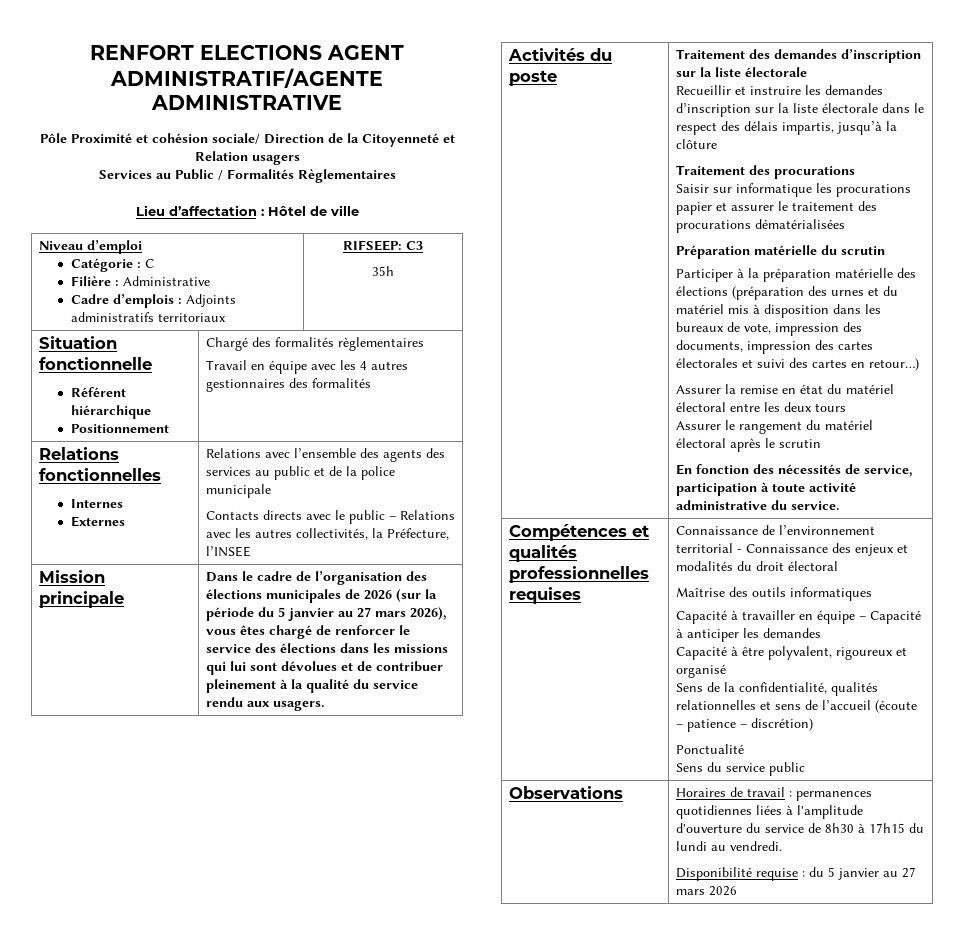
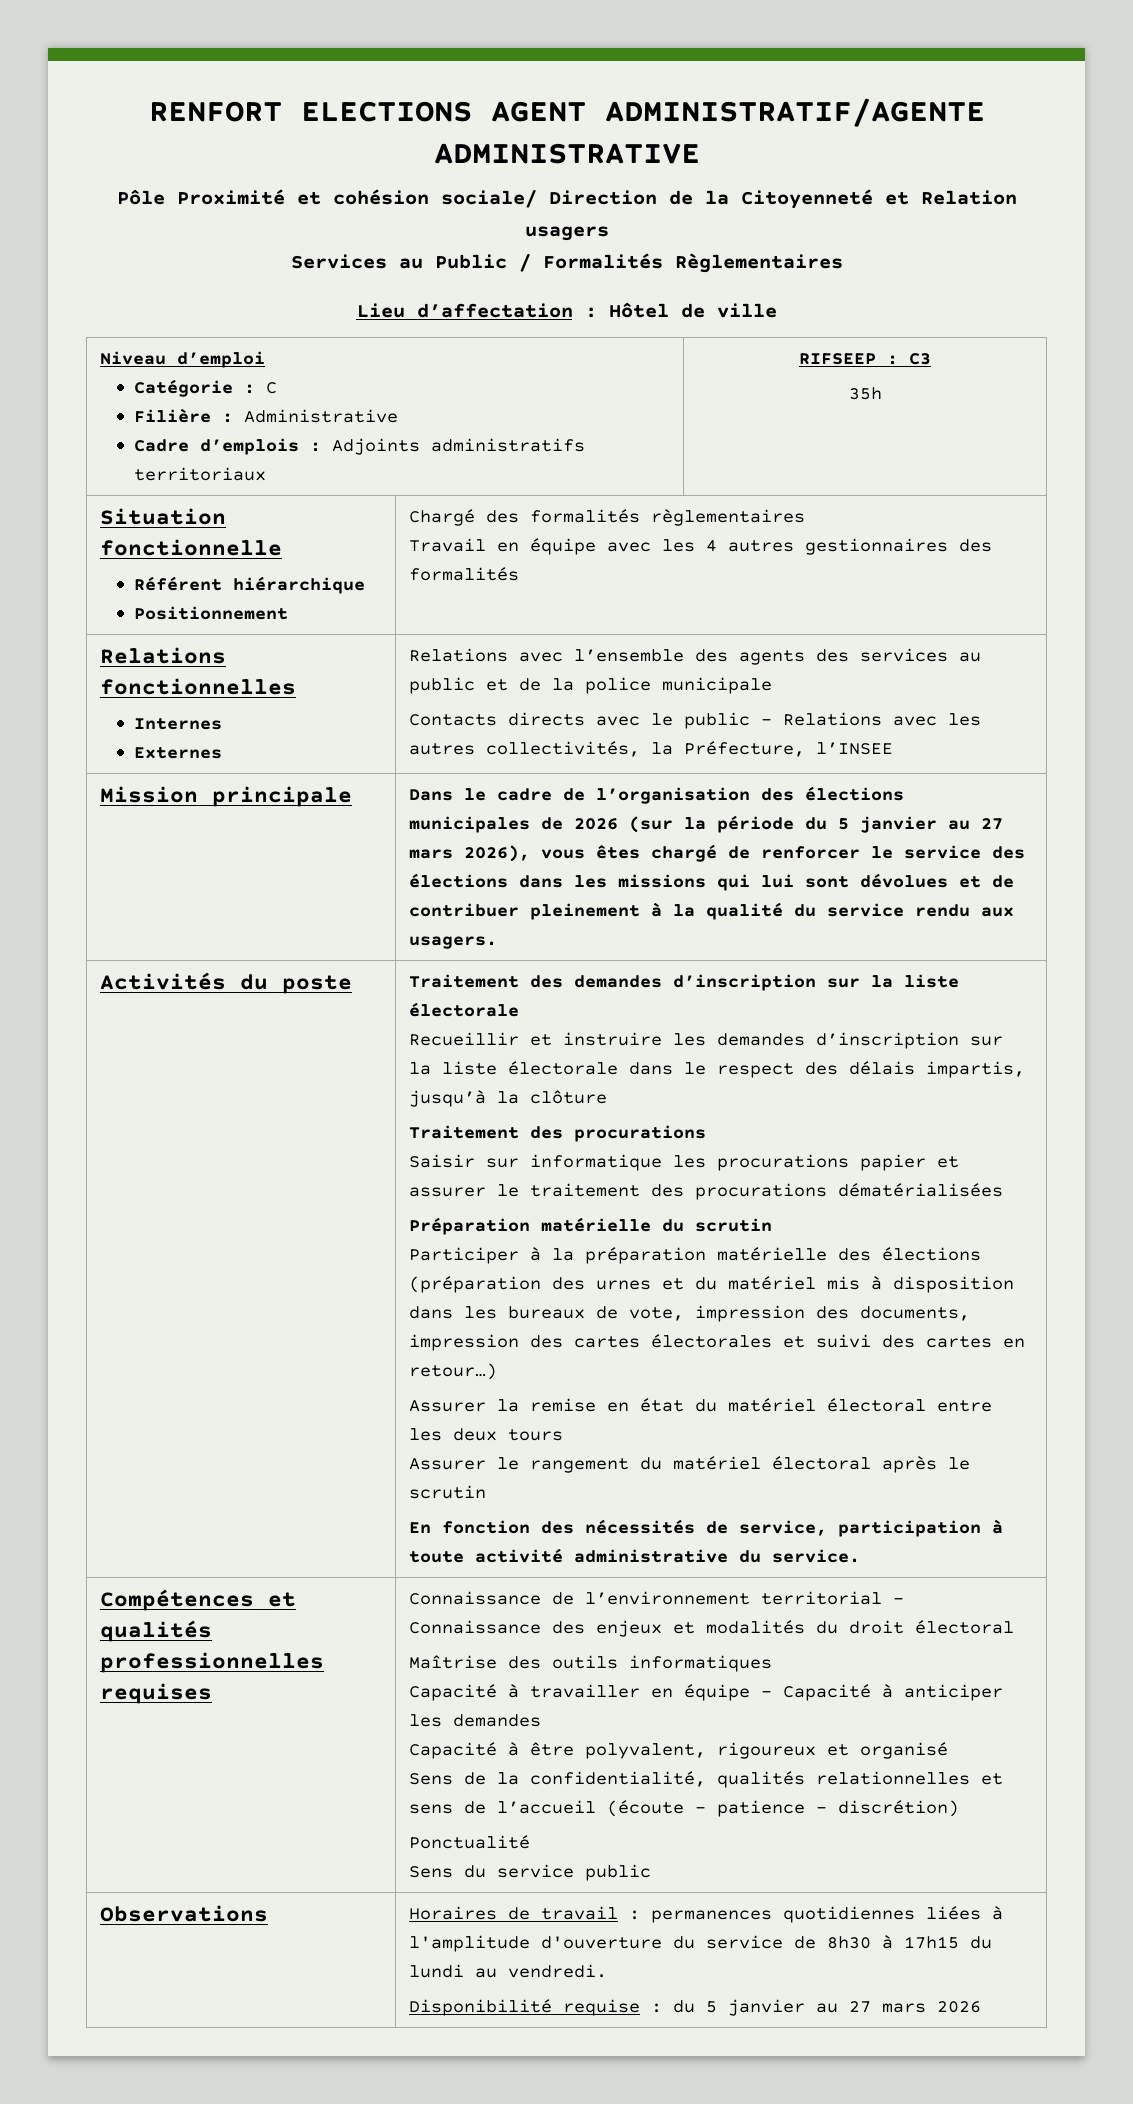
  Niveau d’emploi
  Catégorie : C
  Filière : Administrative
- Cadre d’emplois : Adjoints administratifs territoriaux | RIFSEEP: C3
+ Cadre d’emplois : Adjoints administratifs territoriaux | RIFSEEP : C3

